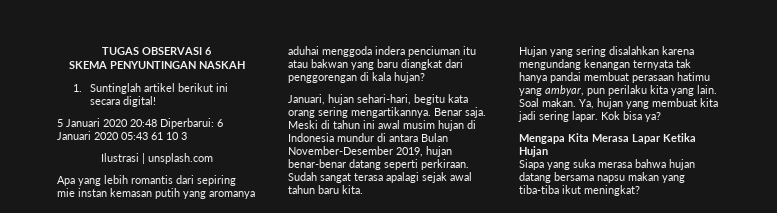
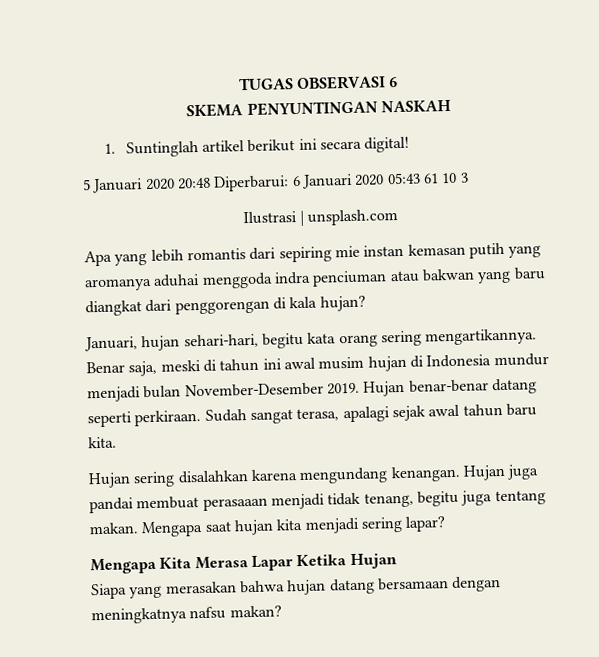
- Apa yang lebih romantis dari sepiring mie instan kemasan putih yang aromanya aduhai menggoda indera penciuman itu atau bakwan yang baru diangkat dari penggorengan di kala hujan?
+ Apa yang lebih romantis dari sepiring mie instan kemasan putih yang aromanya aduhai menggoda indra penciuman atau bakwan yang baru diangkat dari penggorengan di kala hujan?
- Benar saja. Meski di tahun ini awal musim hujan di Indonesia mundur di antara Bulan November-Desember 2019, hujan benar-benar datang seperti perkiraan.
+ Benar saja, meski di tahun ini awal musim hujan di Indonesia mundur menjadi bulan November-Desember 2019. Hujan benar-benar datang seperti perkiraan.
- Sudah sangat terasa apalagi sejak awal tahun baru kita.
+ Sudah sangat terasa, apalagi sejak awal tahun baru kita.
- Hujan yang sering disalahkan karena mengundang kenangan ternyata tak hanya pandai membuat perasaan hatimu yang ambyar, pun perilaku kita yang lain. Soal makan. Ya, hujan yang membuat kita jadi sering lapar. Kok bisa ya?
+ Hujan sering disalahkan karena mengundang kenangan. Hujan juga pandai membuat perasaaan menjadi tidak tenang, begitu juga tentang makan. Mengapa saat hujan kita menjadi sering lapar?
- Siapa yang suka merasa bahwa hujan datang bersama napsu makan yang tiba-tiba ikut meningkat?
+ Siapa yang merasakan bahwa hujan datang bersamaan dengan meningkatnya nafsu makan?

